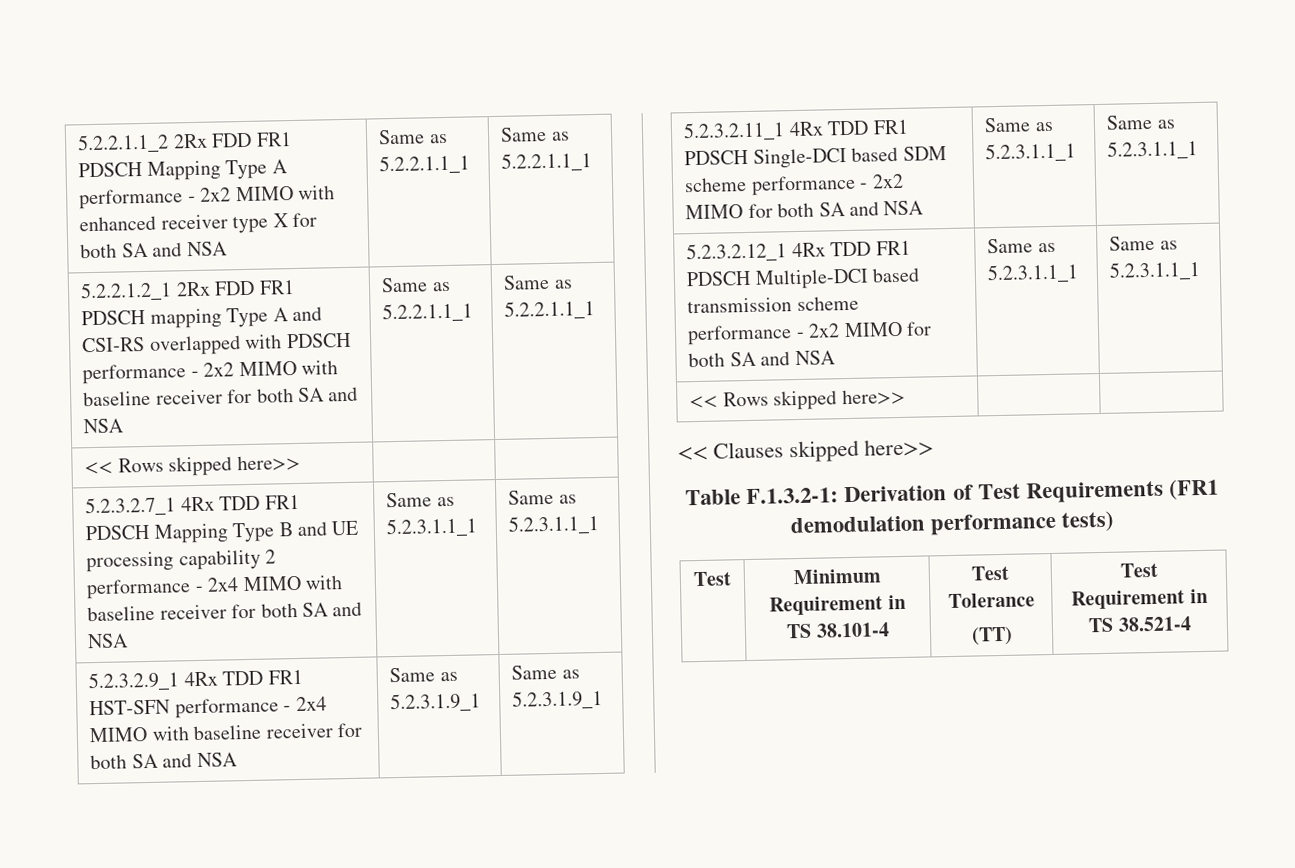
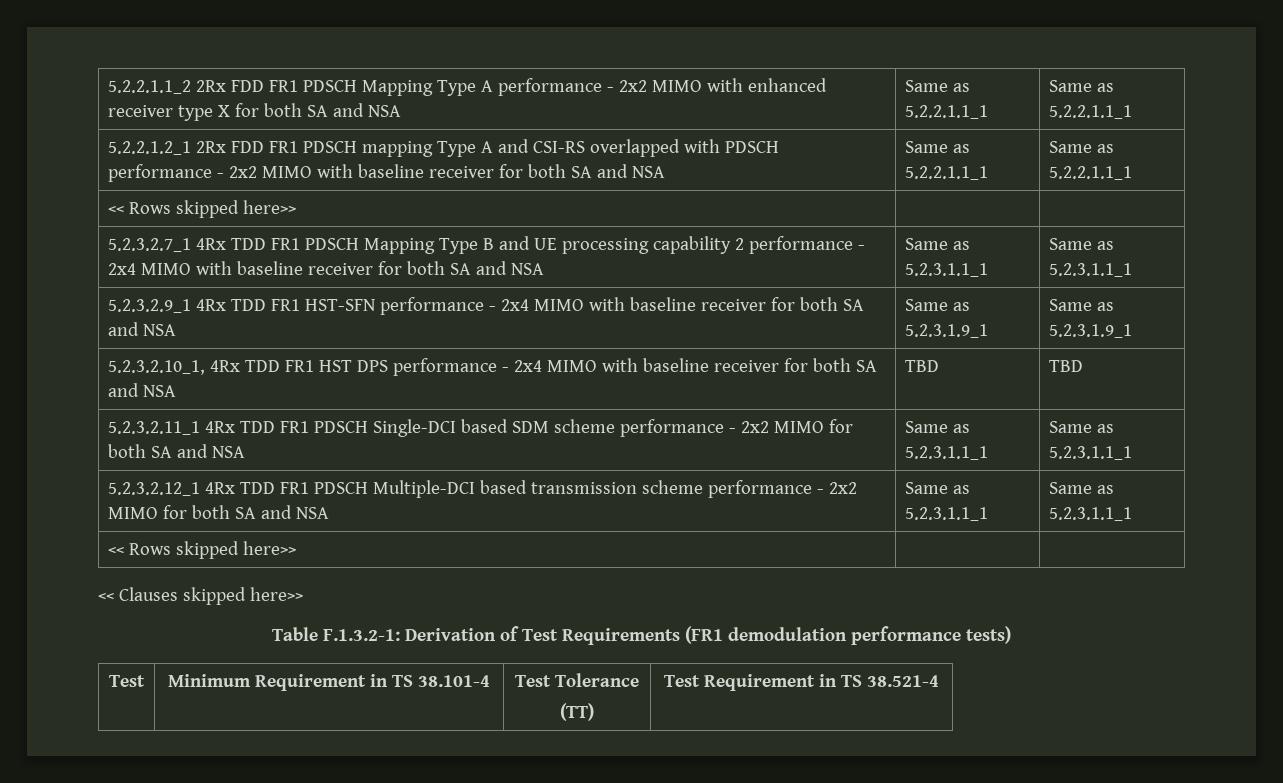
+ 5.2.3.2.10_1, 4Rx TDD FR1 HST DPS performance - 2x4 MIMO with baseline receiver for both SA and NSA | TBD | TBD

